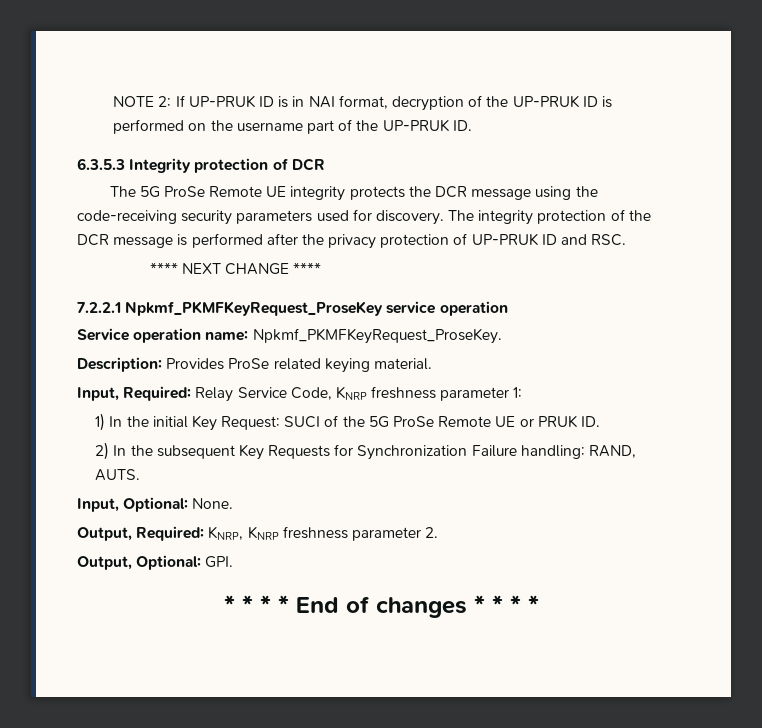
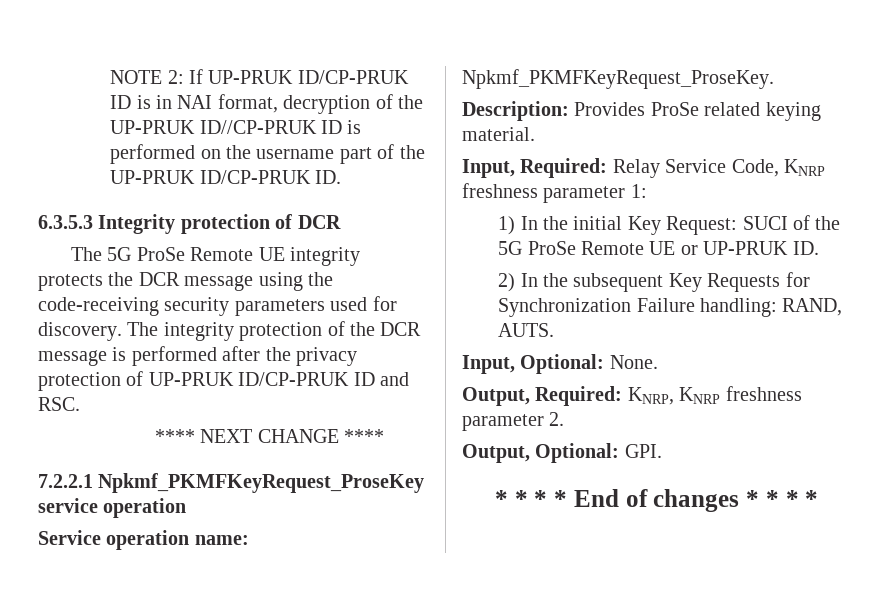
- NOTE 2: If UP-PRUK ID is in NAI format, decryption of the UP-PRUK ID is performed on the username part of the UP-PRUK ID.
+ NOTE 2: If UP-PRUK ID/CP-PRUK ID is in NAI format, decryption of the UP-PRUK ID//CP-PRUK ID is performed on the username part of the UP-PRUK ID/CP-PRUK ID.
- The integrity protection of the DCR message is performed after the privacy protection of UP-PRUK ID and RSC.
+ The integrity protection of the DCR message is performed after the privacy protection of UP-PRUK ID/CP-PRUK ID and RSC.
- 1) In the initial Key Request: SUCI of the 5G ProSe Remote UE or PRUK ID.
+ 1) In the initial Key Request: SUCI of the 5G ProSe Remote UE or UP-PRUK ID.

